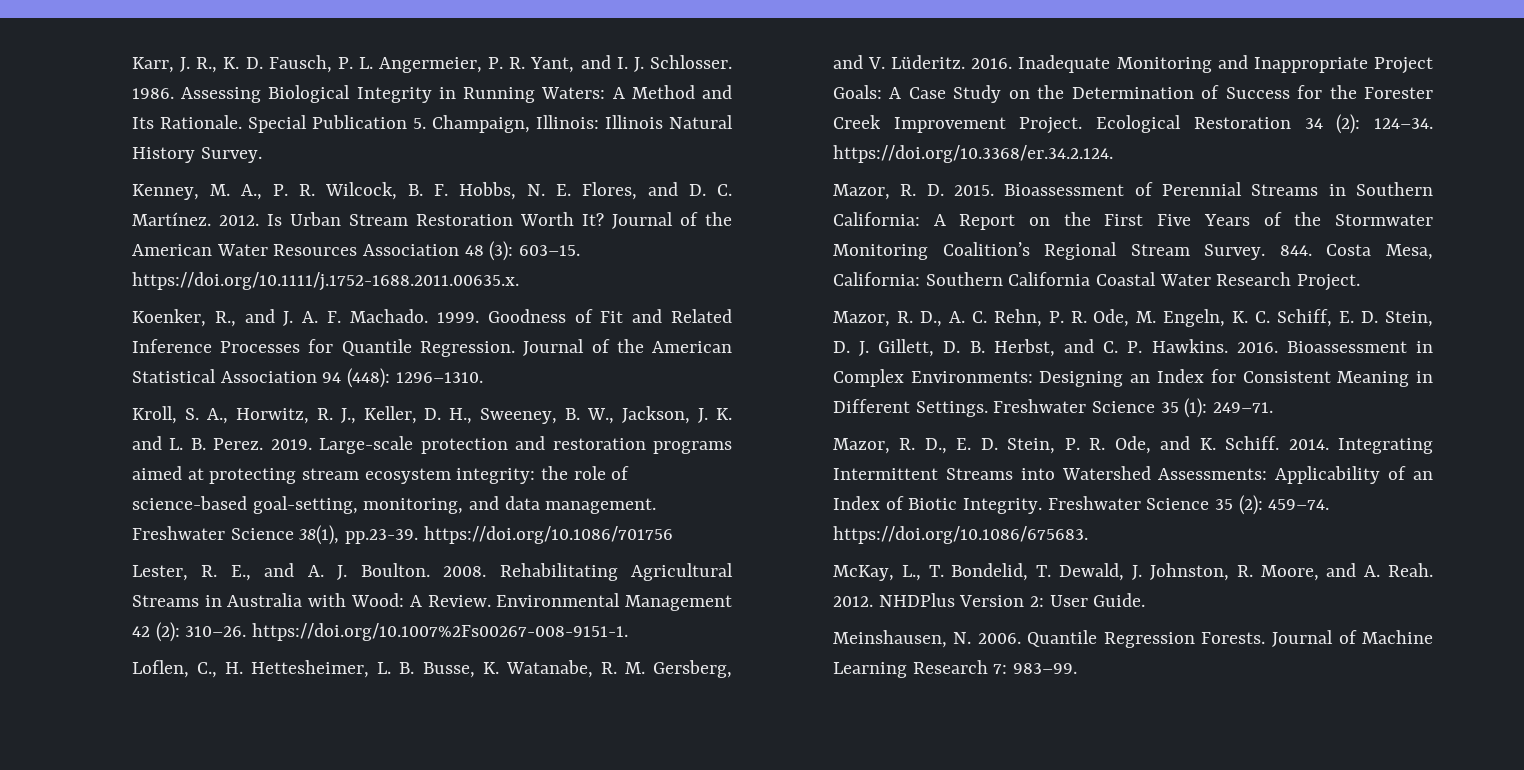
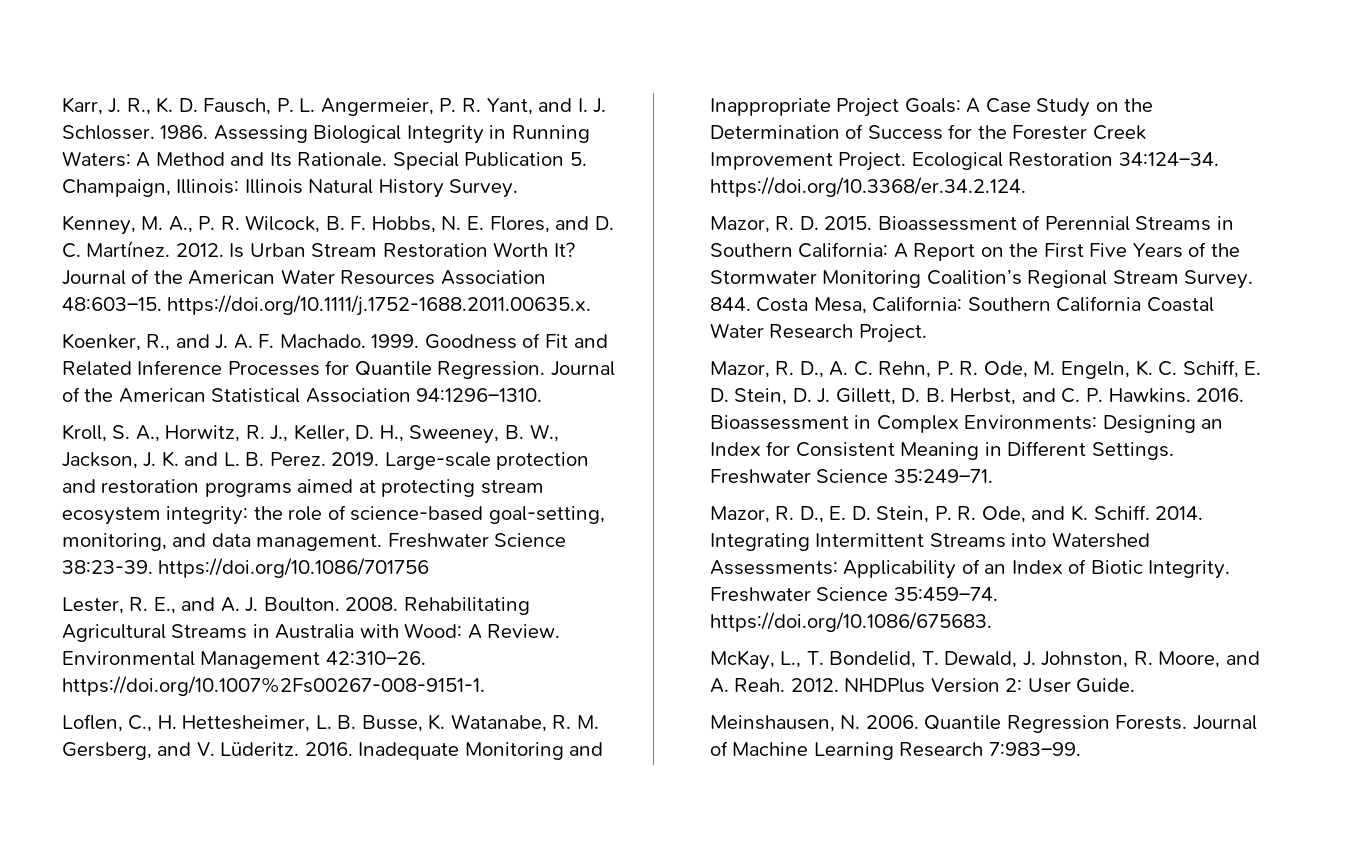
- Journal of the American Water Resources Association 48 (3): 603–15. https://doi.org/10.1111/j.1752-1688.2011.00635.x.
+ Journal of the American Water Resources Association 48:603–15. https://doi.org/10.1111/j.1752-1688.2011.00635.x.
- Journal of the American Statistical Association 94 (448): 1296–1310.
+ Journal of the American Statistical Association 94:1296–1310.
- Freshwater Science 38(1), pp.23-39. https://doi.org/10.1086/701756
+ Freshwater Science 38:23-39. https://doi.org/10.1086/701756
- Environmental Management 42 (2): 310–26. https://doi.org/10.1007%2Fs00267-008-9151-1.
+ Environmental Management 42:310–26. https://doi.org/10.1007%2Fs00267-008-9151-1.
- Ecological Restoration 34 (2): 124–34. https://doi.org/10.3368/er.34.2.124.
+ Ecological Restoration 34:124–34. https://doi.org/10.3368/er.34.2.124.
- Freshwater Science 35 (1): 249–71.
+ Freshwater Science 35:249–71.
- Freshwater Science 35 (2): 459–74. https://doi.org/10.1086/675683.
+ Freshwater Science 35:459–74. https://doi.org/10.1086/675683.
- Journal of Machine Learning Research 7: 983–99.
+ Journal of Machine Learning Research 7:983–99.

